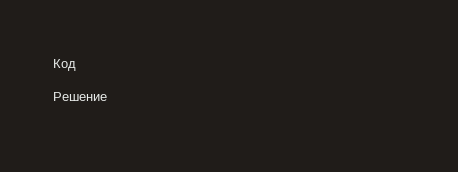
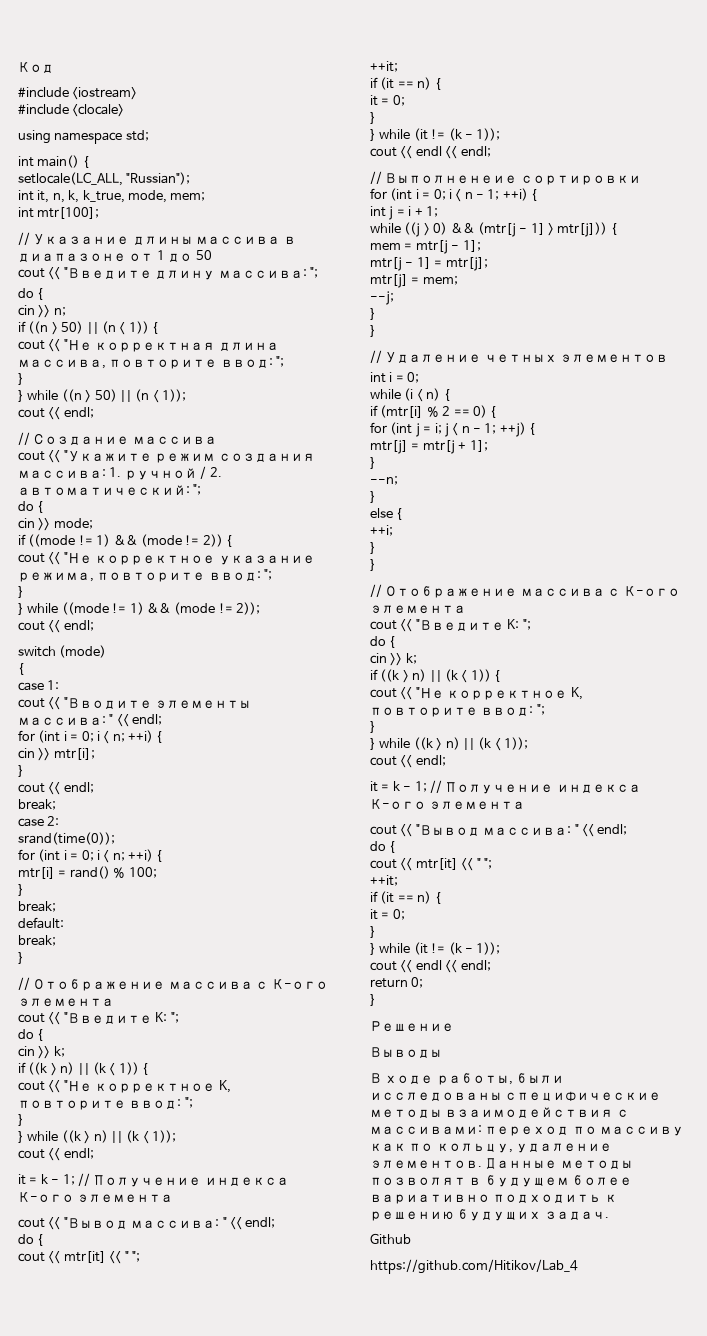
+ #include <iostream>
+ #include <clocale>
+ using namespace std;
+ int main() {
+ setlocale(LC_ALL, "Russian");
+ int it, n, k, k_true, mode, mem;
+ int mtr[100];
+ // Указание длины массива в диапазоне от 1 до 50
+ cout << "Введите длину массива: ";
+ do {
+ cin >> n;
+ if ((n > 50) || (n < 1)) {
+ cout << "Не корректная длина массива, повторите ввод: ";
+ }
+ } while ((n > 50) || (n < 1));
+ cout << endl;
+ // Создание массива
+ cout << "Укажите режим создания массива: 1. ручной / 2. автоматический: ";
+ do {
+ cin >> mode;
+ if ((mode != 1) && (mode != 2)) {
+ cout << "Не корректное указание режима, повторите ввод: ";
+ }
+ } while ((mode != 1) && (mode != 2));
+ cout << endl;
+ switch (mode)
+ {
+ case 1:
+ cout << "Вводите элементы массива: " << endl;
+ for (int i = 0; i < n; ++i) {
+ cin >> mtr[i];
+ }
+ cout << endl;
+ break;
+ case 2:
+ srand(time(0));
+ for (int i = 0; i < n; ++i) {
+ mtr[i] = rand() % 100;
+ }
+ break;
+ default:
+ break;
+ }
+ // Отображение массива с К-ого элемента
+ cout << "Введите K: ";
+ do {
+ cin >> k;
+ if ((k > n) || (k < 1)) {
+ cout << "Не корректное K, повторите ввод: ";
+ }
+ } while ((k > n) || (k < 1));
+ cout << endl;
+ it = k - 1; // Получение индекса К-ого элемента
+ cout << "Вывод массива: " << endl;
+ do {
+ cout << mtr[it] << " ";
+ ++it;
+ if (it == n) {
+ it = 0;
+ }
+ } while (it != (k - 1));
+ cout << endl << endl;
+ // Выполненеие сортировки
+ for (int i = 0; i < n - 1; ++i) {
+ int j = i + 1;
+ while ((j > 0) && (mtr[j - 1] > mtr[j])) {
+ mem = mtr[j - 1];
+ mtr[j - 1] = mtr[j];
+ mtr[j] = mem;
+ --j;
+ }
+ }
+ // Удаление четных элементов
+ int i = 0;
+ while (i < n) {
+ if (mtr[i] % 2 == 0) {
+ for (int j = i; j < n - 1; ++j) {
+ mtr[j] = mtr[j + 1];
+ }
+ --n;
+ }
+ else {
+ ++i;
+ }
+ }
+ // Отображение массива с К-ого элемента
+ cout << "Введите K: ";
+ do {
+ cin >> k;
+ if ((k > n) || (k < 1)) {
+ cout << "Не корректное K, повторите ввод: ";
+ }
+ } while ((k > n) || (k < 1));
+ cout << endl;
+ it = k - 1; // Получение индекса К-ого элемента
+ cout << "Вывод массива: " << endl;
+ do {
+ cout << mtr[it] << " ";
+ ++it;
+ if (it == n) {
+ it = 0;
+ }
+ } while (it != (k - 1));
+ cout << endl << endl;
+ return 0;
+ }
  Решение
+ Выводы
+ В ходе работы, были исследованы специфические методы взаимодействия с массивами: переход по массиву как по кольцу, удаление элементов. Данные методы позволят в будущем более вариативно подходить к решению будущих задач.
+ Github
+ https://github.com/Hitikov/Lab_4

